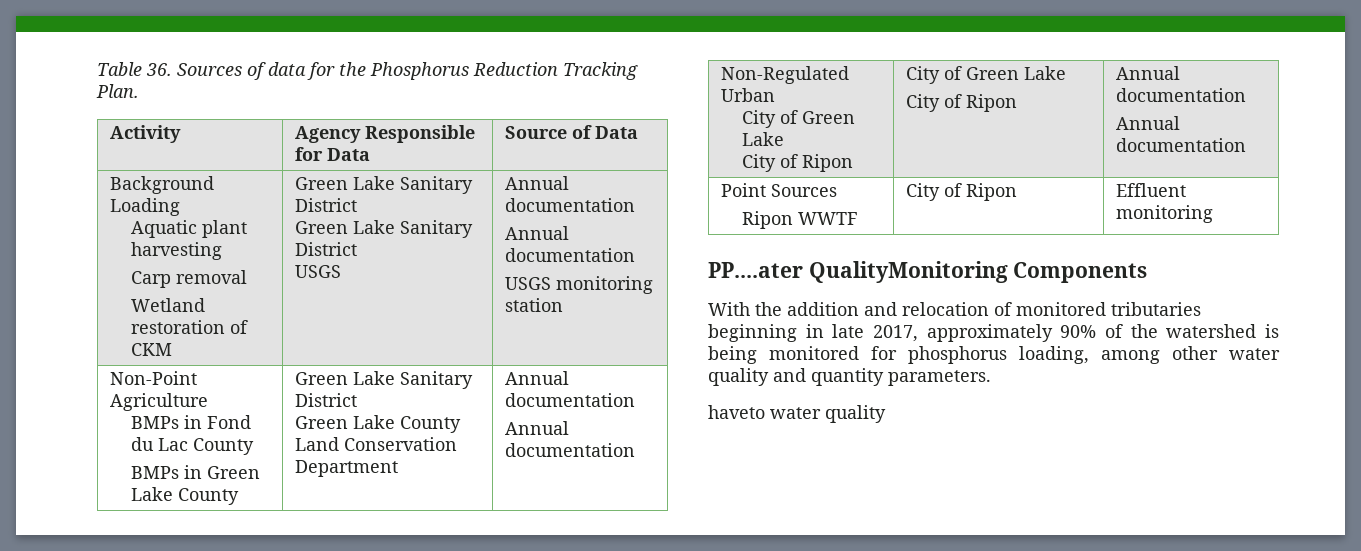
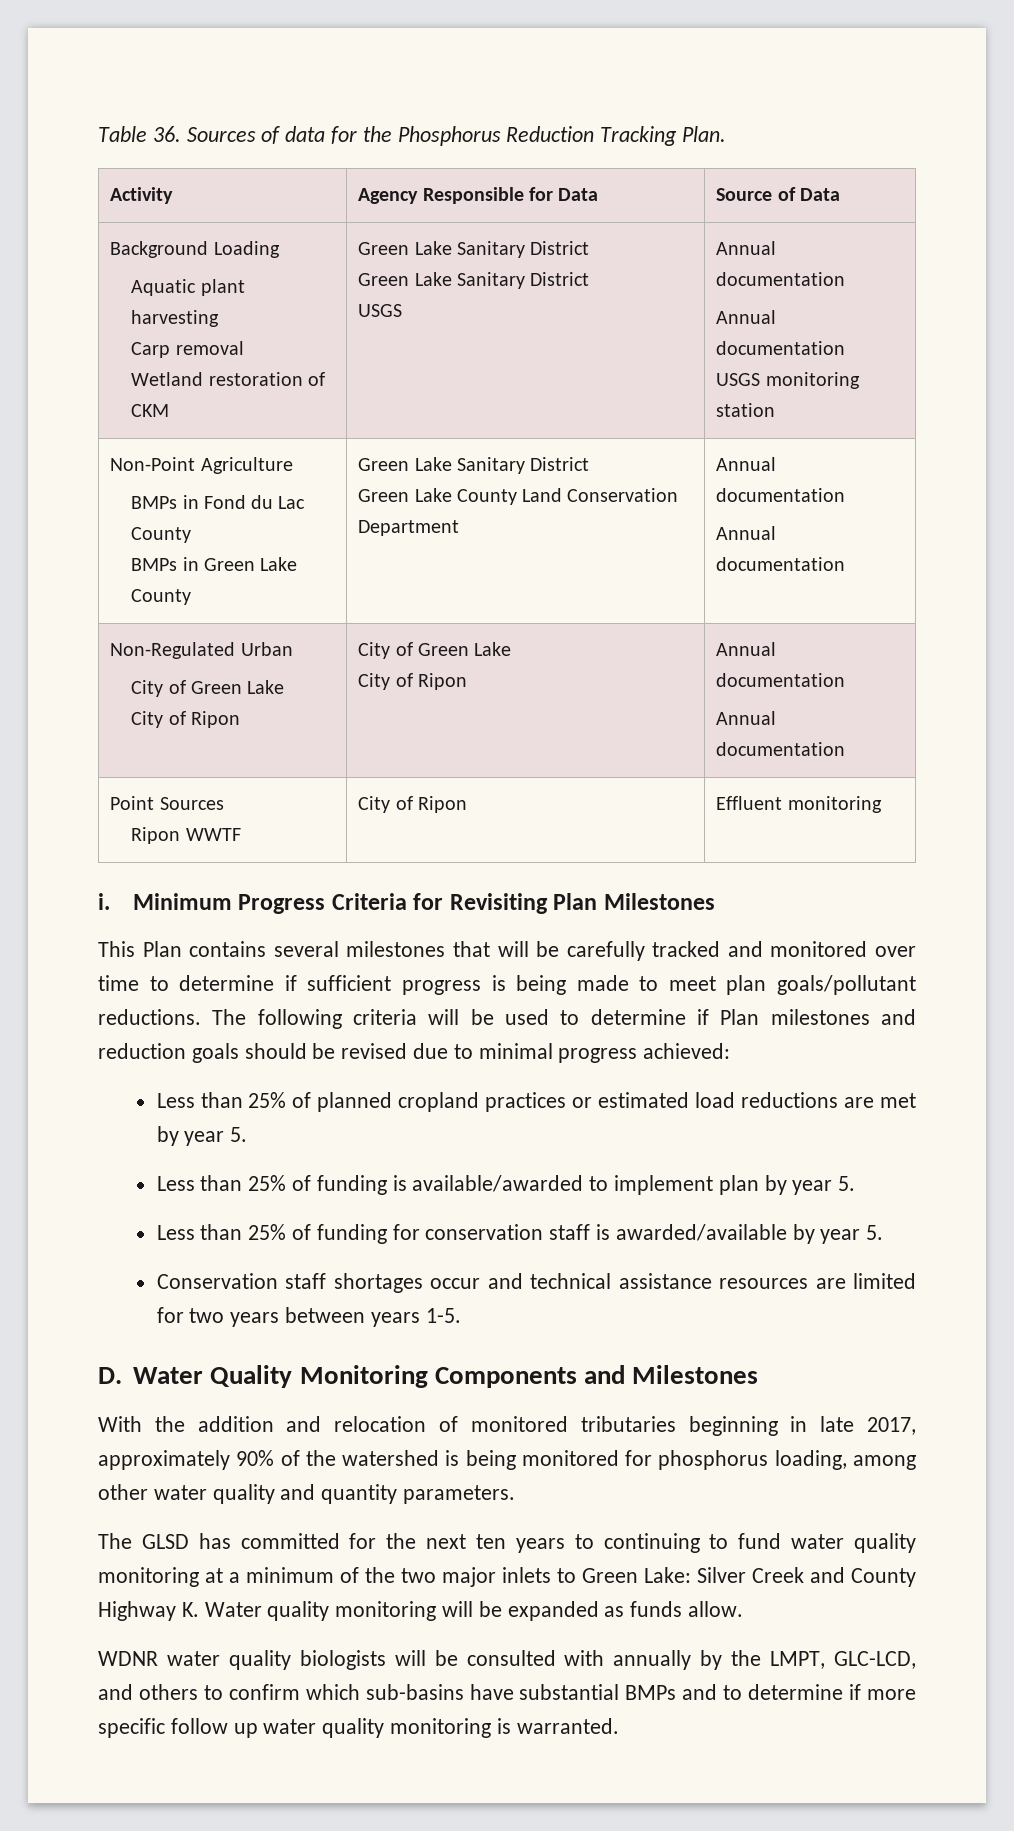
- PP....ater QualityMonitoring Components
+ i. Minimum Progress Criteria for Revisiting Plan Milestones
+ This Plan contains several milestones that will be carefully tracked and monitored over time to determine if sufficient progress is being made to meet plan goals/pollutant reductions. The following criteria will be used to determine if Plan milestones and reduction goals should be revised due to minimal progress achieved:
+ Less than 25% of planned cropland practices or estimated load reductions are met by year 5.
+ Less than 25% of funding is available/awarded to implement plan by year 5.
+ Less than 25% of funding for conservation staff is awarded/available by year 5.
+ Conservation staff shortages occur and technical assistance resources are limited for two years between years 1-5.
+ D. Water Quality Monitoring Components and Milestones
- haveto water quality
+ The GLSD has committed for the next ten years to continuing to fund water quality monitoring at a minimum of the two major inlets to Green Lake: Silver Creek and County Highway K. Water quality monitoring will be expanded as funds allow.
+ WDNR water quality biologists will be consulted with annually by the LMPT, GLC-LCD, and others to confirm which sub-basins have substantial BMPs and to determine if more specific follow up water quality monitoring is warranted.

